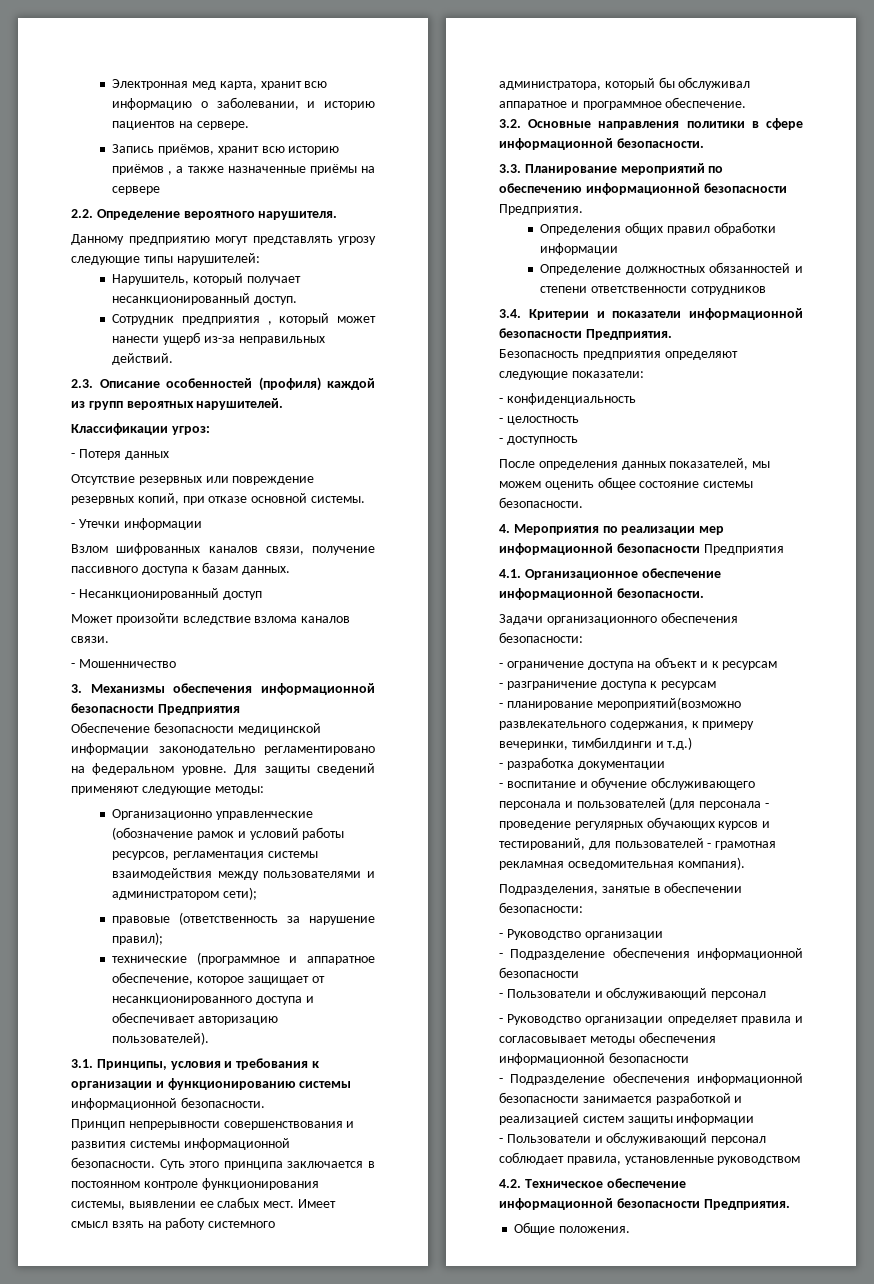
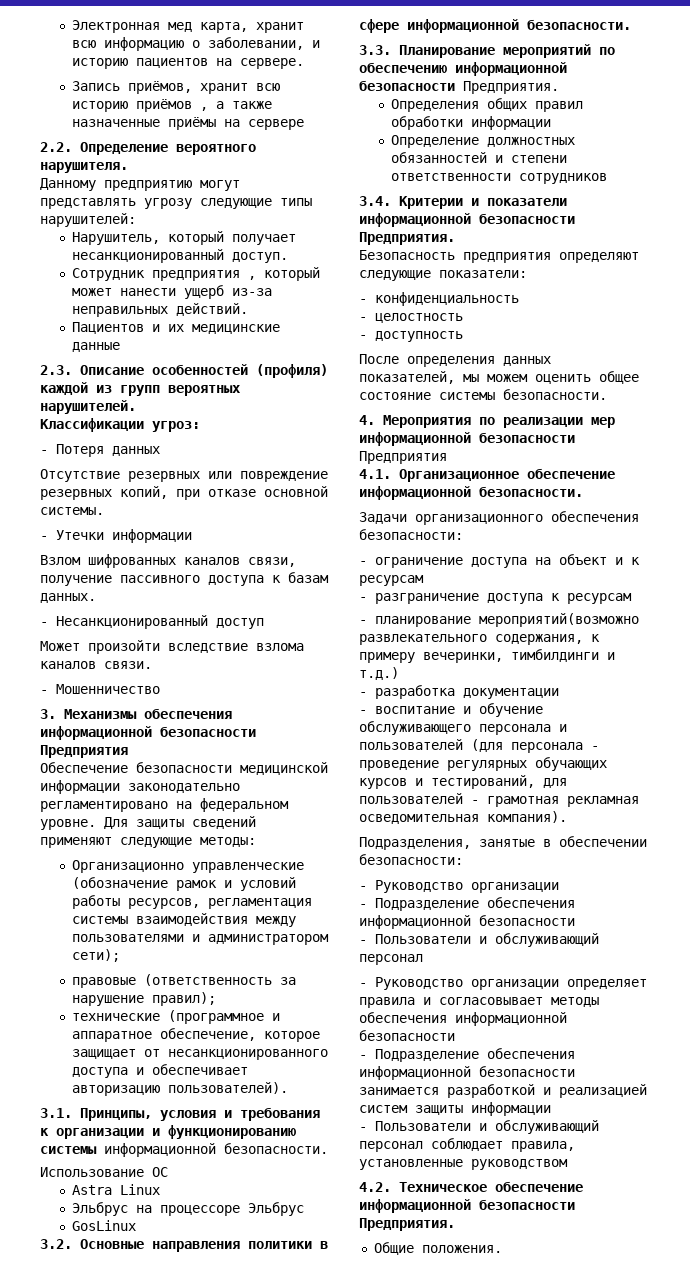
+ Пациентов и их медицинские данные
- Принцип непрерывности совершенствования и развития системы информационной безопасности. Суть этого принципа заключается в постоянном контроле функционирования системы, выявлении ее слабых мест. Имеет смысл взять на работу системного администратора, который бы обслуживал аппаратное и программное обеспечение.
+ Использование ОС
+ Astra Linux
+ Эльбрус на процессоре Эльбрус
+ GosLinux

